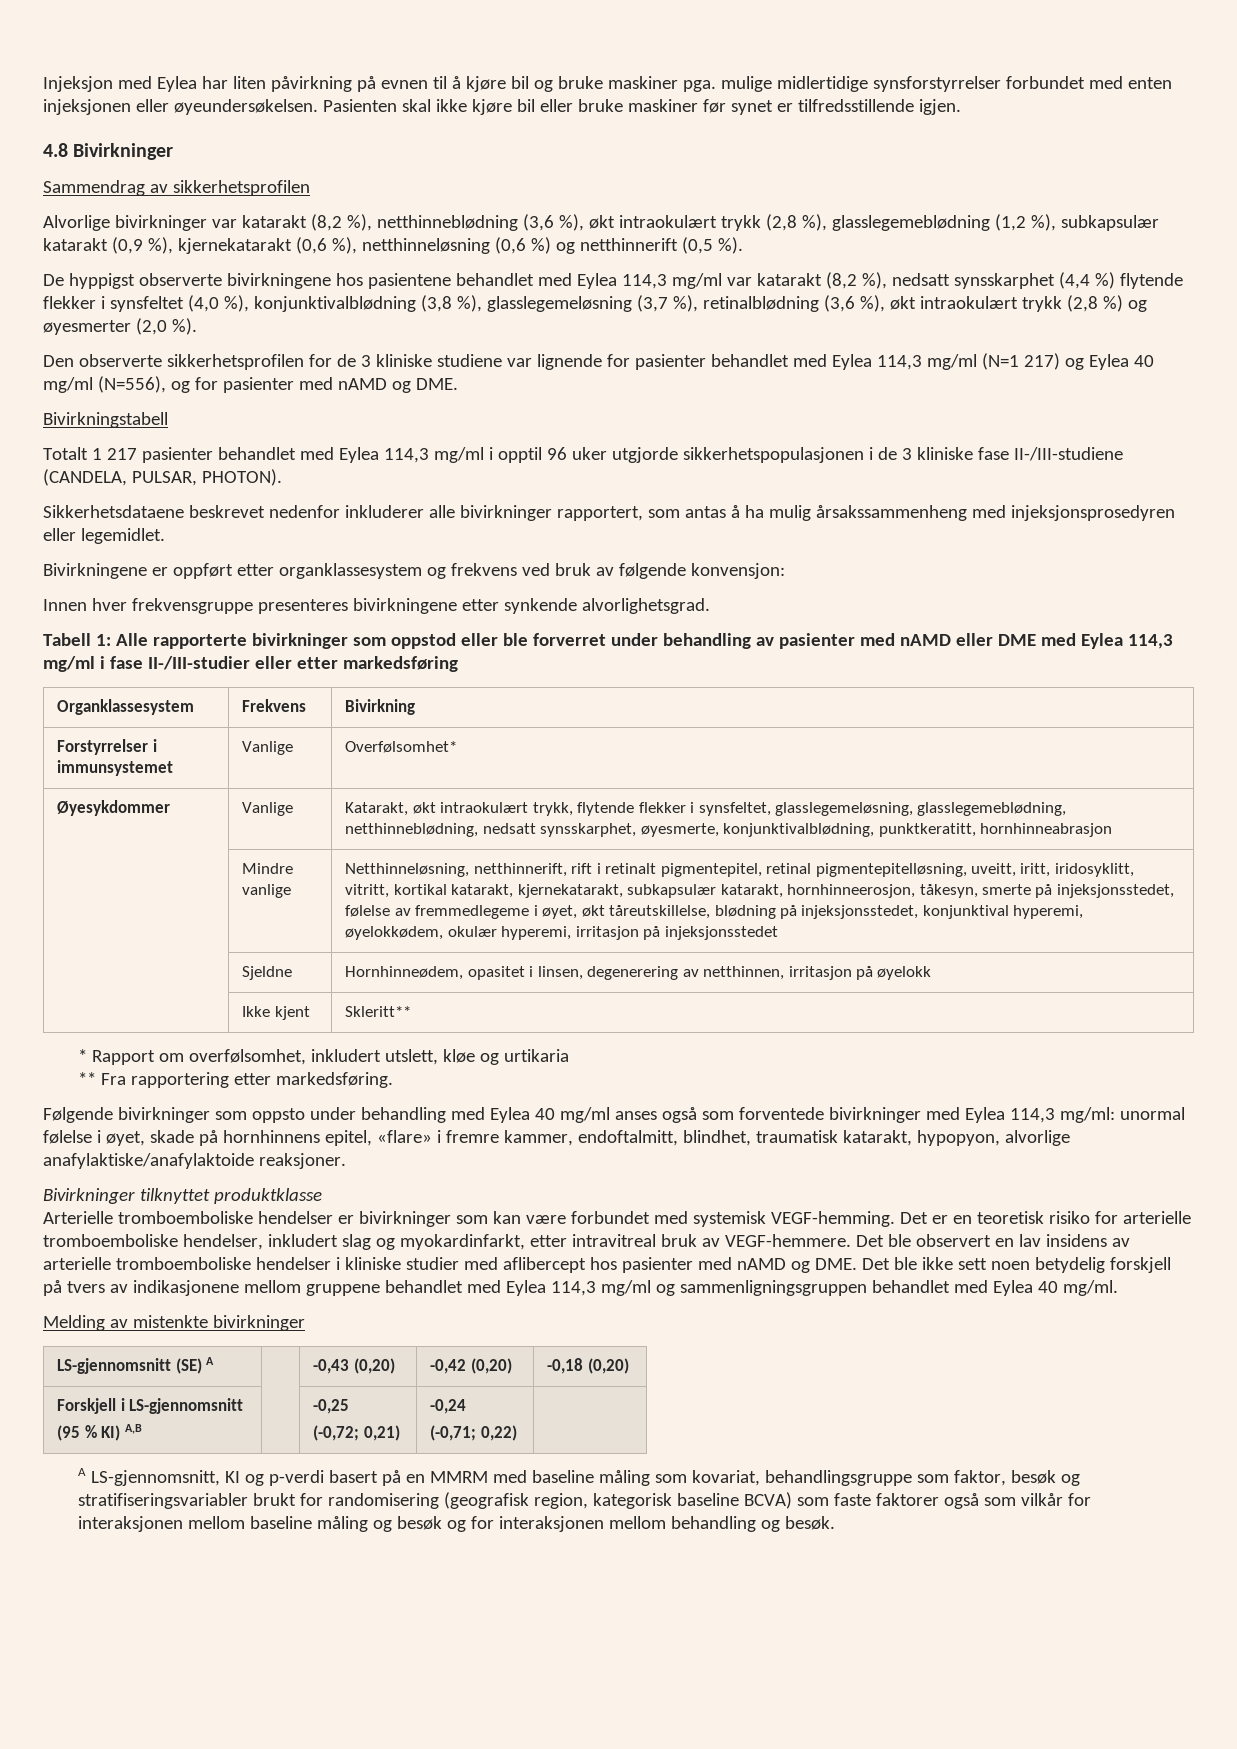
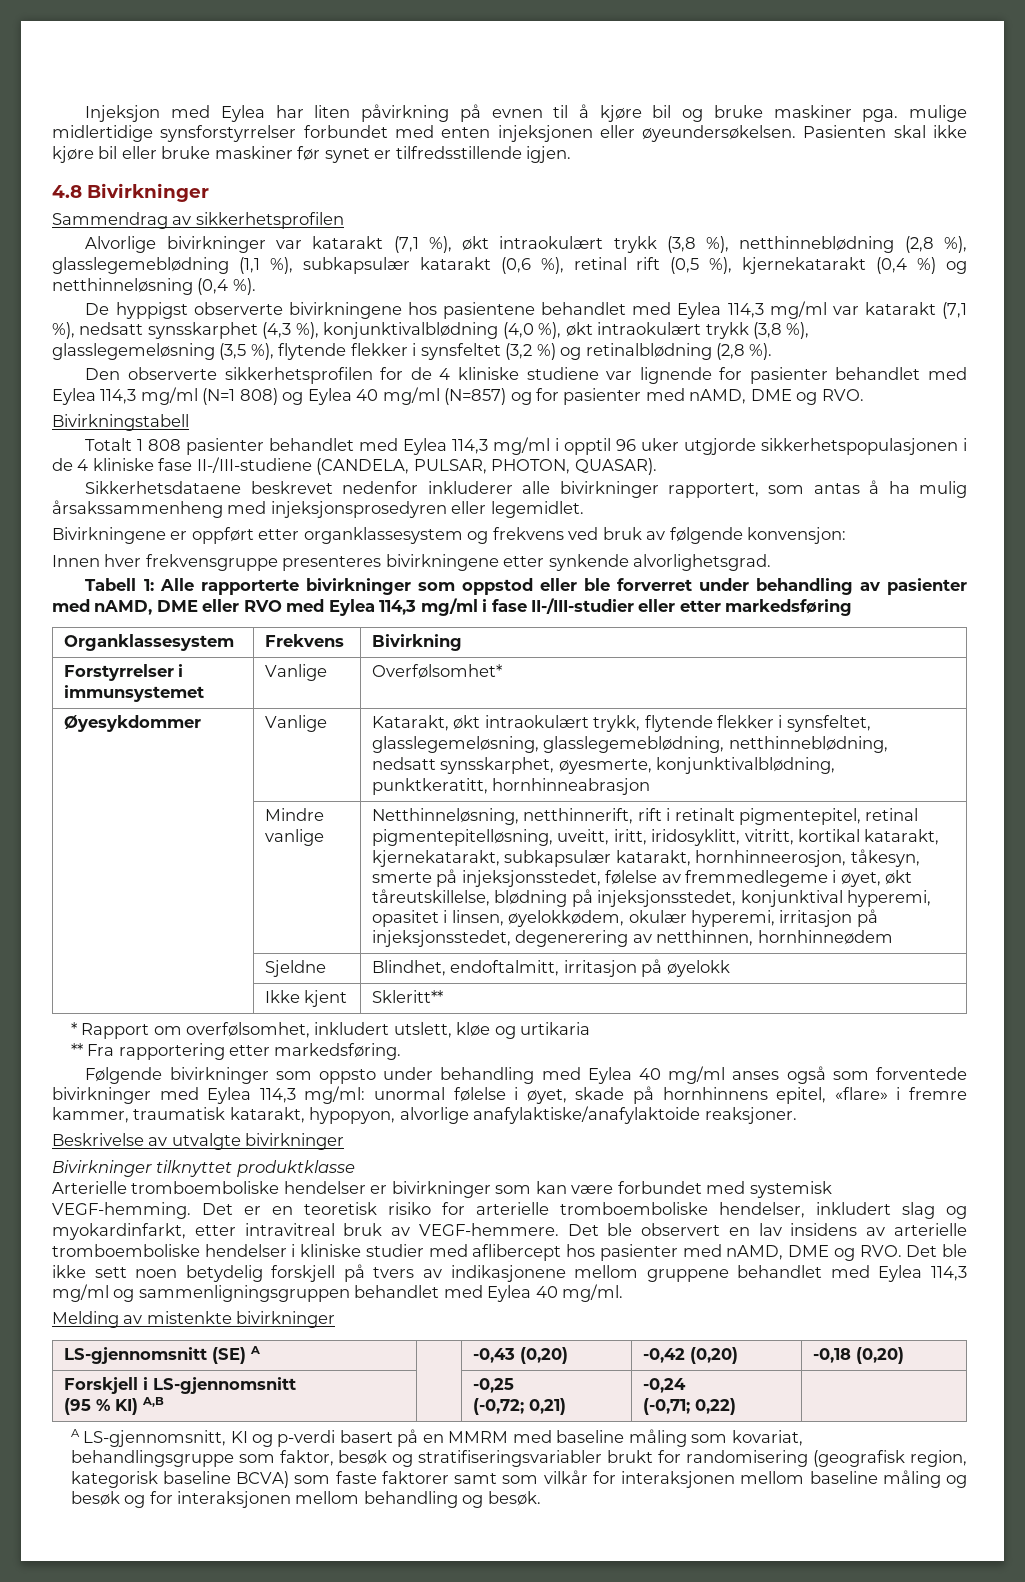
- Alvorlige bivirkninger var katarakt (8,2 %), netthinneblødning (3,6 %), økt intraokulært trykk (2,8 %), glasslegemeblødning (1,2 %), subkapsulær katarakt (0,9 %), kjernekatarakt (0,6 %), netthinneløsning (0,6 %) og netthinnerift (0,5 %).
+ Alvorlige bivirkninger var katarakt (7,1 %), økt intraokulært trykk (3,8 %), netthinneblødning (2,8 %), glasslegemeblødning (1,1 %), subkapsulær katarakt (0,6 %), retinal rift (0,5 %), kjernekatarakt (0,4 %) og netthinneløsning (0,4 %).
- De hyppigst observerte bivirkningene hos pasientene behandlet med Eylea 114,3 mg/ml var katarakt (8,2 %), nedsatt synsskarphet (4,4 %) flytende flekker i synsfeltet (4,0 %), konjunktivalblødning (3,8 %), glasslegemeløsning (3,7 %), retinalblødning (3,6 %), økt intraokulært trykk (2,8 %) og øyesmerter (2,0 %).
+ De hyppigst observerte bivirkningene hos pasientene behandlet med Eylea 114,3 mg/ml var katarakt (7,1 %), nedsatt synsskarphet (4,3 %), konjunktivalblødning (4,0 %), økt intraokulært trykk (3,8 %), glasslegemeløsning (3,5 %), flytende flekker i synsfeltet (3,2 %) og retinalblødning (2,8 %).
- Den observerte sikkerhetsprofilen for de 3 kliniske studiene var lignende for pasienter behandlet med Eylea 114,3 mg/ml (N=1 217) og Eylea 40 mg/ml (N=556), og for pasienter med nAMD og DME.
+ Den observerte sikkerhetsprofilen for de 4 kliniske studiene var lignende for pasienter behandlet med Eylea 114,3 mg/ml (N=1 808) og Eylea 40 mg/ml (N=857) og for pasienter med nAMD, DME og RVO.
- Totalt 1 217 pasienter behandlet med Eylea 114,3 mg/ml i opptil 96 uker utgjorde sikkerhetspopulasjonen i de 3 kliniske fase II-/III-studiene (CANDELA, PULSAR, PHOTON).
+ Totalt 1 808 pasienter behandlet med Eylea 114,3 mg/ml i opptil 96 uker utgjorde sikkerhetspopulasjonen i de 4 kliniske fase II-/III-studiene (CANDELA, PULSAR, PHOTON, QUASAR).
- Tabell 1: Alle rapporterte bivirkninger som oppstod eller ble forverret under behandling av pasienter med nAMD eller DME med Eylea 114,3 mg/ml i fase II-/III-studier eller etter markedsføring
+ Tabell 1: Alle rapporterte bivirkninger som oppstod eller ble forverret under behandling av pasienter med nAMD, DME eller RVO med Eylea 114,3 mg/ml i fase II-/III-studier eller etter markedsføring
- Netthinneløsning, netthinnerift, rift i retinalt pigmentepitel, retinal pigmentepitelløsning, uveitt, iritt, iridosyklitt, vitritt, kortikal katarakt, kjernekatarakt, subkapsulær katarakt, hornhinneerosjon, tåkesyn, smerte på injeksjonsstedet, følelse av fremmedlegeme i øyet, økt tåreutskillelse, blødning på injeksjonsstedet, konjunktival hyperemi, øyelokkødem, okulær hyperemi, irritasjon på injeksjonsstedet
- | Sjeldne | Hornhinneødem, opasitet i linsen, degenerering av netthinnen, irritasjon på øyelokk
+ Netthinneløsning, netthinnerift, rift i retinalt pigmentepitel, retinal pigmentepitelløsning, uveitt, iritt, iridosyklitt, vitritt, kortikal katarakt, kjernekatarakt, subkapsulær katarakt, hornhinneerosjon, tåkesyn, smerte på injeksjonsstedet, følelse av fremmedlegeme i øyet, økt tåreutskillelse, blødning på injeksjonsstedet, konjunktival hyperemi, opasitet i linsen, øyelokkødem, okulær hyperemi, irritasjon på injeksjonsstedet, degenerering av netthinnen, hornhinneødem
+ | Sjeldne | Blindhet, endoftalmitt, irritasjon på øyelokk
- Følgende bivirkninger som oppsto under behandling med Eylea 40 mg/ml anses også som forventede bivirkninger med Eylea 114,3 mg/ml: unormal følelse i øyet, skade på hornhinnens epitel, «flare» i fremre kammer, endoftalmitt, blindhet, traumatisk katarakt, hypopyon, alvorlige anafylaktiske/anafylaktoide reaksjoner.
+ Følgende bivirkninger som oppsto under behandling med Eylea 40 mg/ml anses også som forventede bivirkninger med Eylea 114,3 mg/ml: unormal følelse i øyet, skade på hornhinnens epitel, «flare» i fremre kammer, traumatisk katarakt, hypopyon, alvorlige anafylaktiske/anafylaktoide reaksjoner.
+ Beskrivelse av utvalgte bivirkninger
- Det ble observert en lav insidens av arterielle tromboemboliske hendelser i kliniske studier med aflibercept hos pasienter med nAMD og DME. Det ble ikke sett noen betydelig forskjell på tvers av indikasjonene mellom gruppene behandlet med Eylea 114,3 mg/ml og sammenligningsgruppen behandlet med Eylea 40 mg/ml.
+ Det ble observert en lav insidens av arterielle tromboemboliske hendelser i kliniske studier med aflibercept hos pasienter med nAMD, DME og RVO. Det ble ikke sett noen betydelig forskjell på tvers av indikasjonene mellom gruppene behandlet med Eylea 114,3 mg/ml og sammenligningsgruppen behandlet med Eylea 40 mg/ml.
- A LS-gjennomsnitt, KI og p-verdi basert på en MMRM med baseline måling som kovariat, behandlingsgruppe som faktor, besøk og stratifiseringsvariabler brukt for randomisering (geografisk region, kategorisk baseline BCVA) som faste faktorer også som vilkår for interaksjonen mellom baseline måling og besøk og for interaksjonen mellom behandling og besøk.
+ A LS-gjennomsnitt, KI og p-verdi basert på en MMRM med baseline måling som kovariat, behandlingsgruppe som faktor, besøk og stratifiseringsvariabler brukt for randomisering (geografisk region, kategorisk baseline BCVA) som faste faktorer samt som vilkår for interaksjonen mellom baseline måling og besøk og for interaksjonen mellom behandling og besøk.

